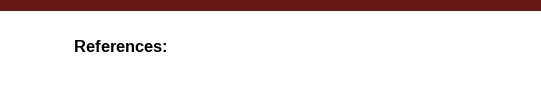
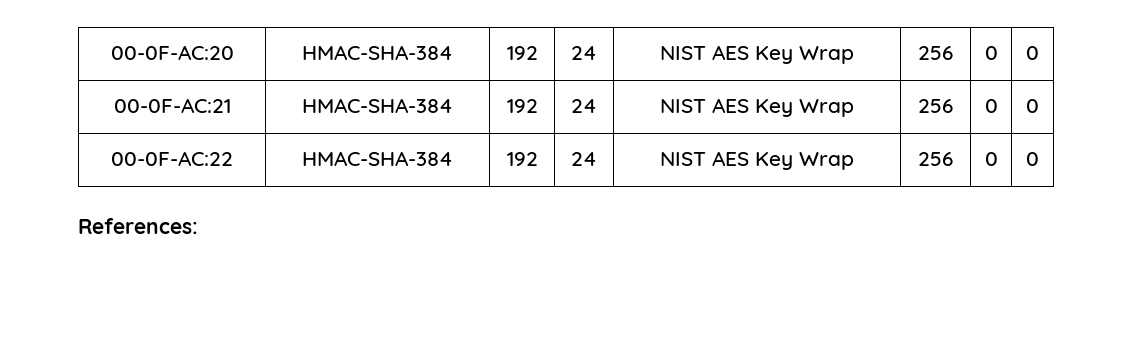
+ 00-0F-AC:20 | HMAC-SHA-384 | 192 | 24 | NIST AES Key Wrap | 256 | 0 | 0
+ 00-0F-AC:21 | HMAC-SHA-384 | 192 | 24 | NIST AES Key Wrap | 256 | 0 | 0
+ 00-0F-AC:22 | HMAC-SHA-384 | 192 | 24 | NIST AES Key Wrap | 256 | 0 | 0

